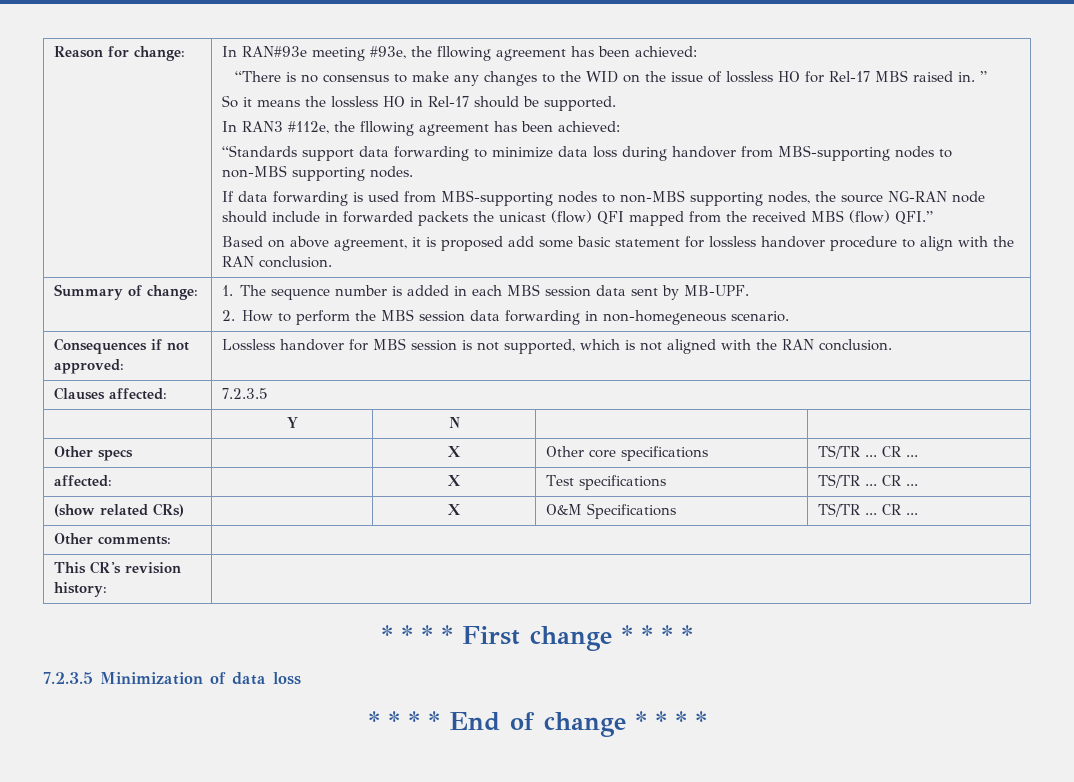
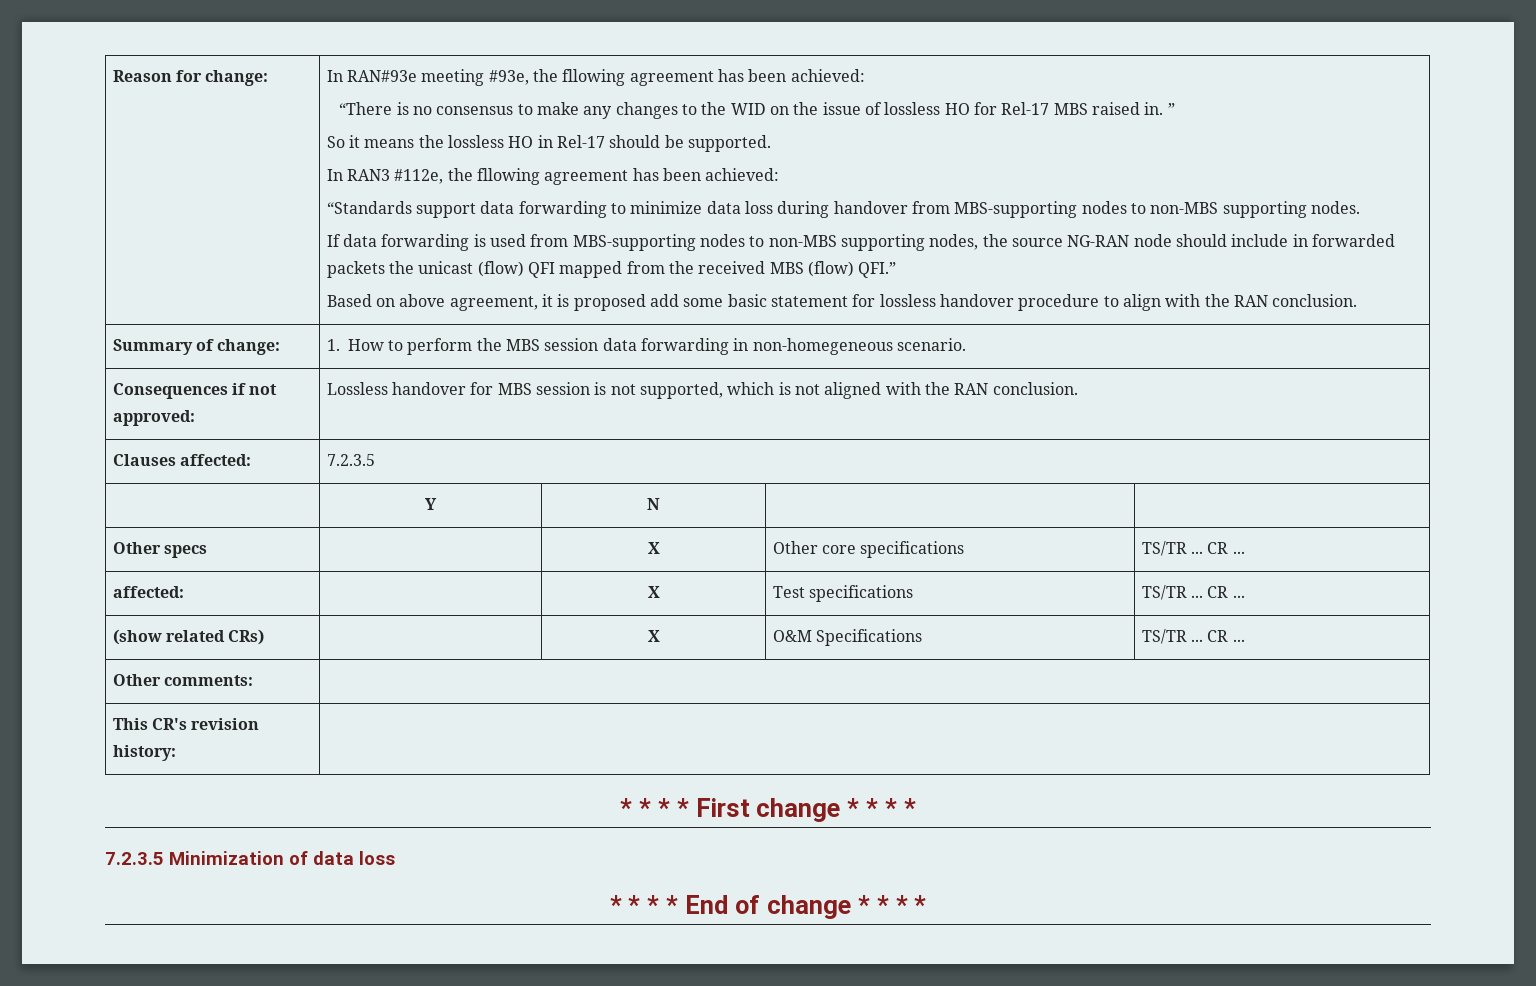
- Summary of change: | 1. The sequence number is added in each MBS session data sent by MB-UPF.
- 2. How to perform the MBS session data forwarding in non-homegeneous scenario.
+ Summary of change: | 1. How to perform the MBS session data forwarding in non-homegeneous scenario.

